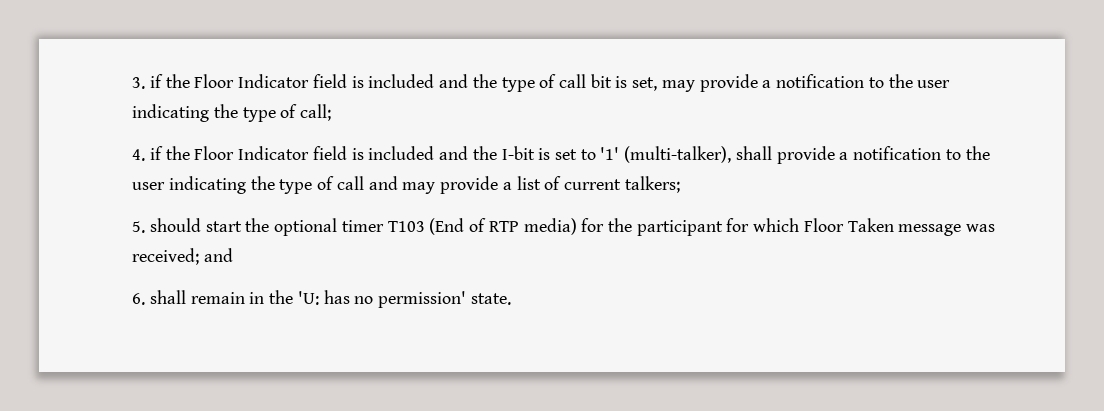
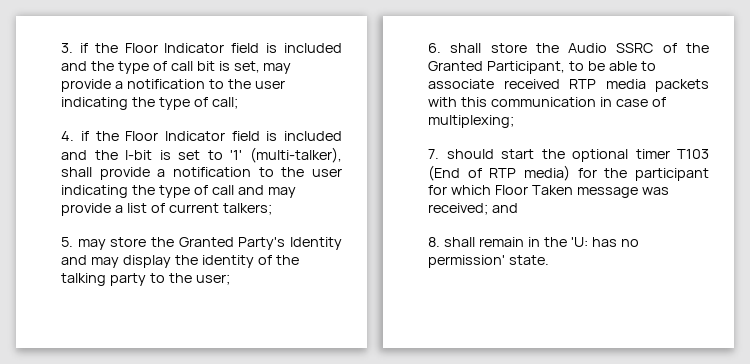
- 5. should start the optional timer T103 (End of RTP media) for the participant for which Floor Taken message was received; and
+ 5. may store the Granted Party's Identity and may display the identity of the talking party to the user;
+ 6. shall store the Audio SSRC of the Granted Participant, to be able to associate received RTP media packets with this communication in case of multiplexing;
+ 7. should start the optional timer T103 (End of RTP media) for the participant for which Floor Taken message was received; and
- 6. shall remain in the 'U: has no permission' state.
+ 8. shall remain in the 'U: has no permission' state.

